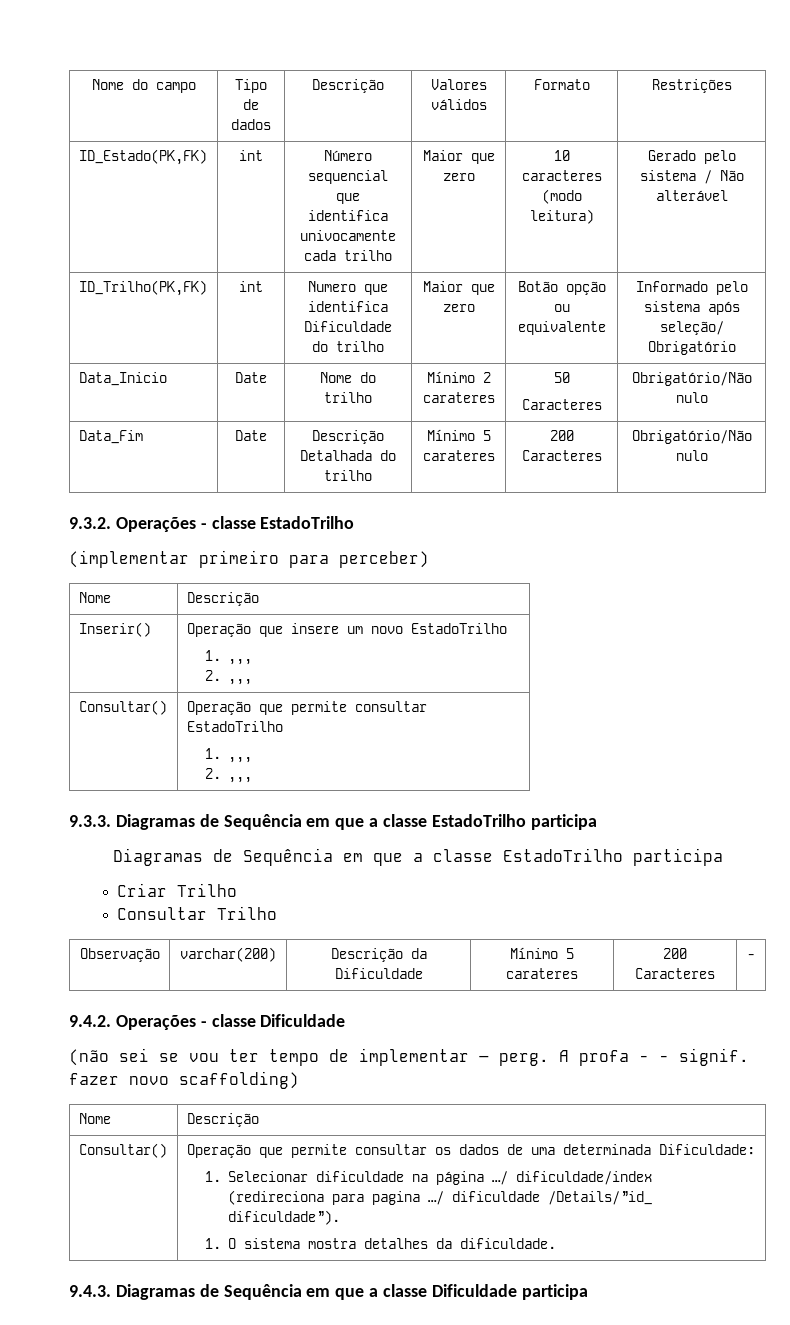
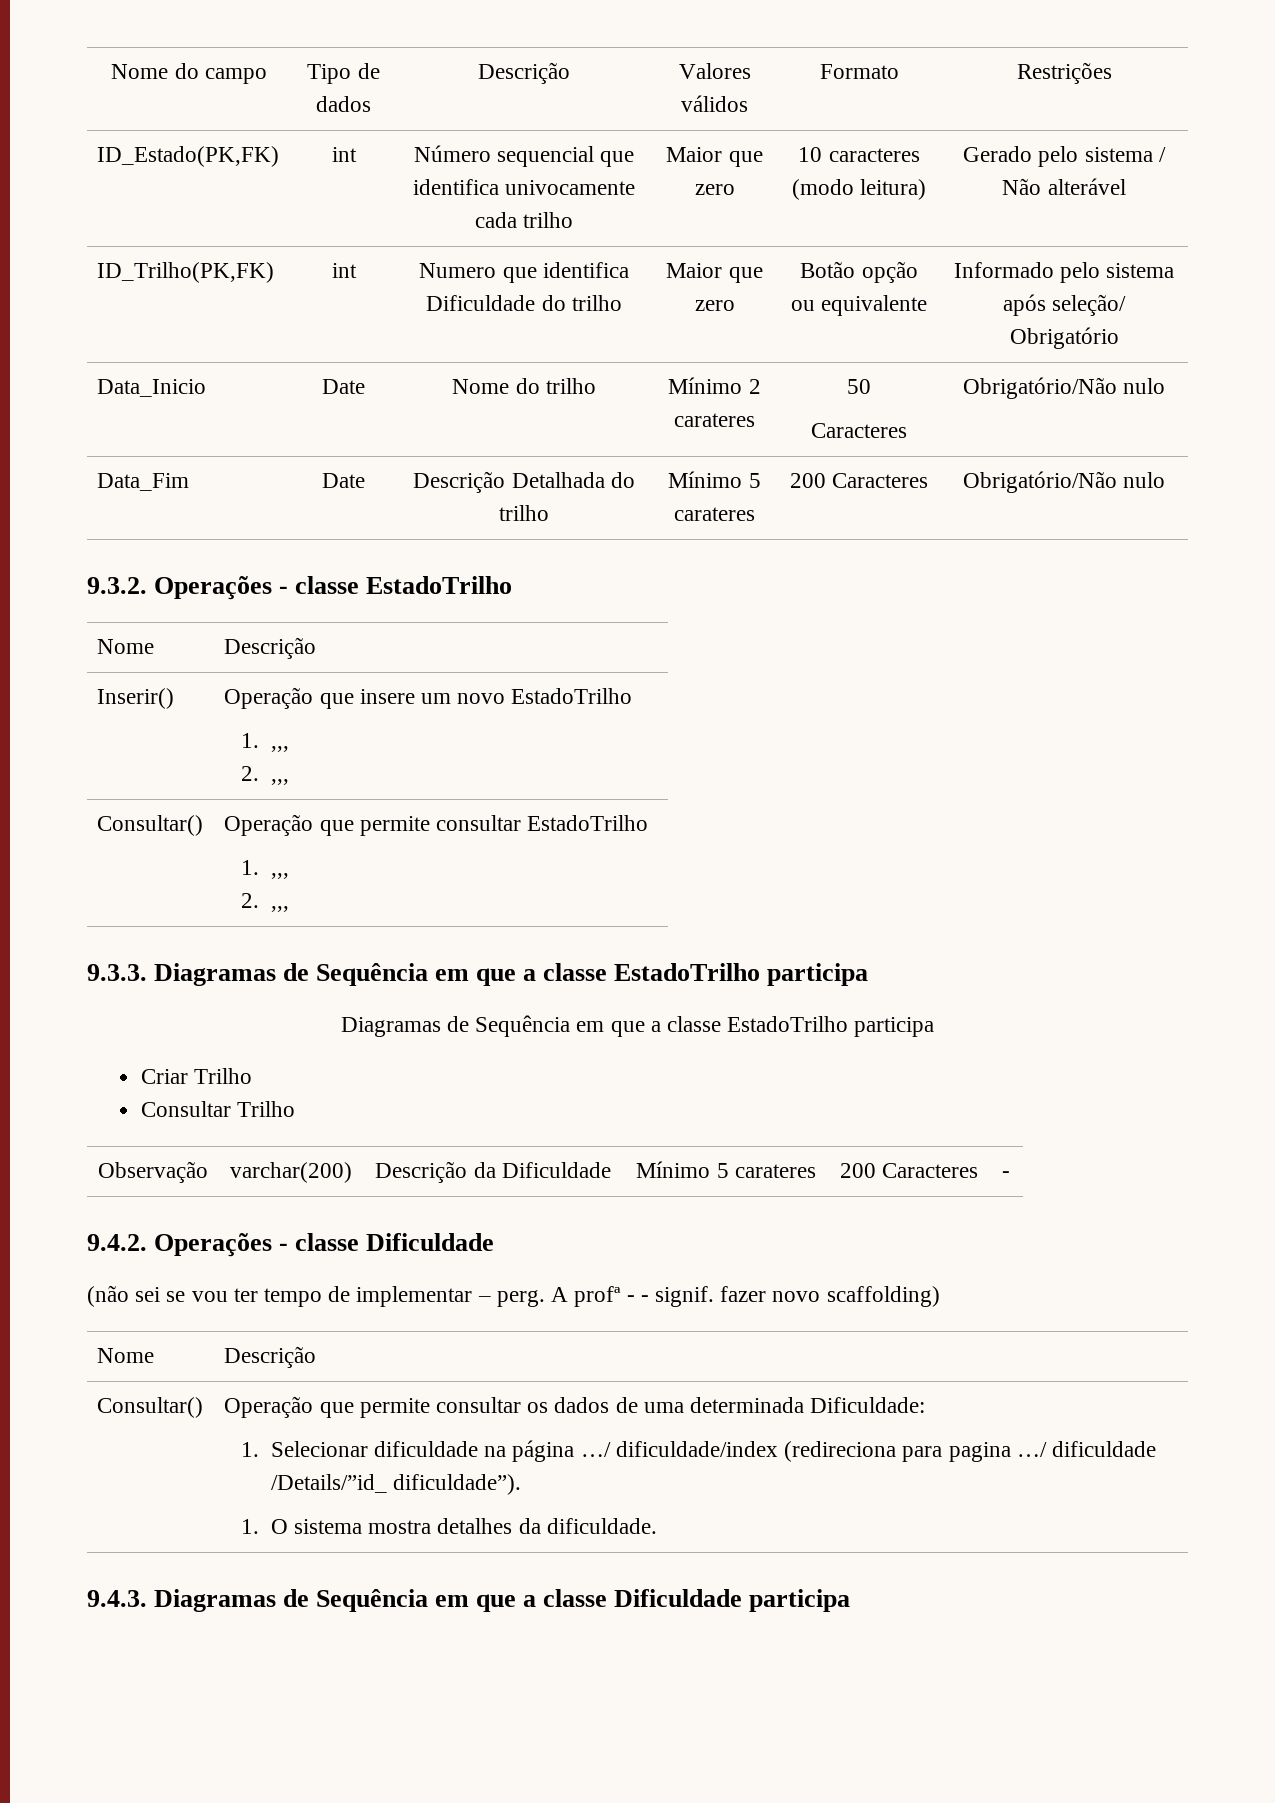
- (implementar primeiro para perceber)

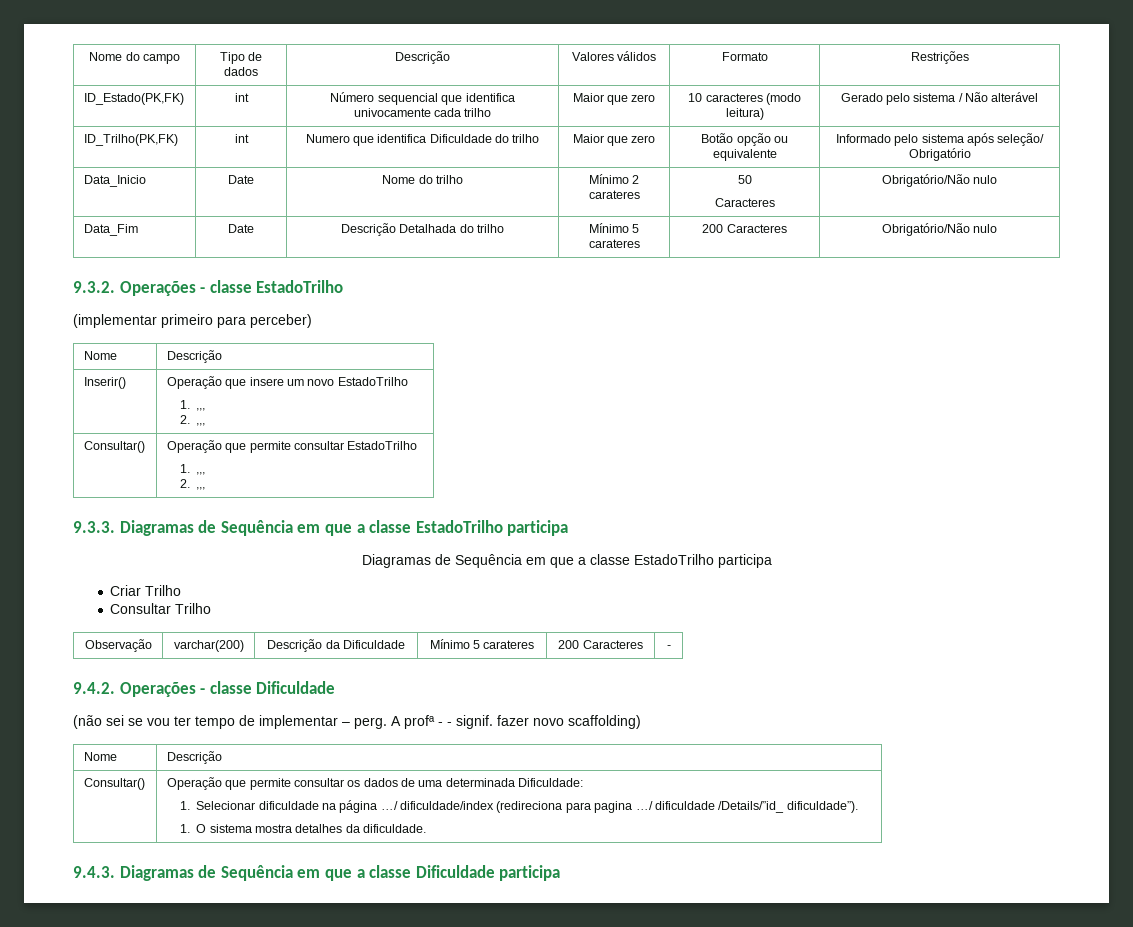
+ (implementar primeiro para perceber)

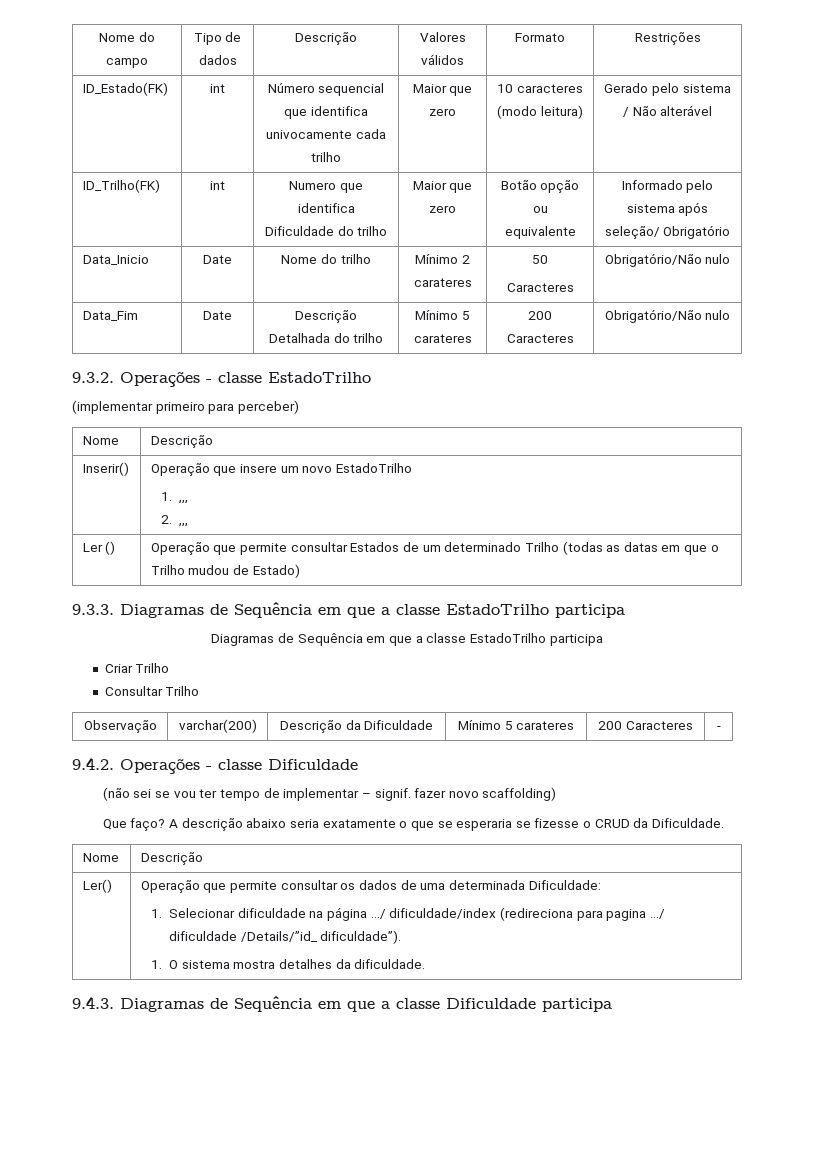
- ID_Estado(PK,FK) | int | Número sequencial que identifica univocamente cada trilho | Maior que zero | 10 caracteres (modo leitura) | Gerado pelo sistema / Não alterável
+ ID_Estado(FK) | int | Número sequencial que identifica univocamente cada trilho | Maior que zero | 10 caracteres (modo leitura) | Gerado pelo sistema / Não alterável
- ID_Trilho(PK,FK) | int | Numero que identifica Dificuldade do trilho | Maior que zero | Botão opção ou equivalente | Informado pelo sistema após seleção/ Obrigatório
+ ID_Trilho(FK) | int | Numero que identifica Dificuldade do trilho | Maior que zero | Botão opção ou equivalente | Informado pelo sistema após seleção/ Obrigatório
- Consultar() | Operação que permite consultar EstadoTrilho
- 1. ,,,
- 2. ,,,
+ Ler () | Operação que permite consultar Estados de um determinado Trilho (todas as datas em que o Trilho mudou de Estado)
- (não sei se vou ter tempo de implementar – perg. A profª - - signif. fazer novo scaffolding)
+ (não sei se vou ter tempo de implementar – signif. fazer novo scaffolding)
+ Que faço? A descrição abaixo seria exatamente o que se esperaria se fizesse o CRUD da Dificuldade.
  Nome | Descrição
- Consultar() | Operação que permite consultar os dados de uma determinada Dificuldade:
+ Ler() | Operação que permite consultar os dados de uma determinada Dificuldade:

